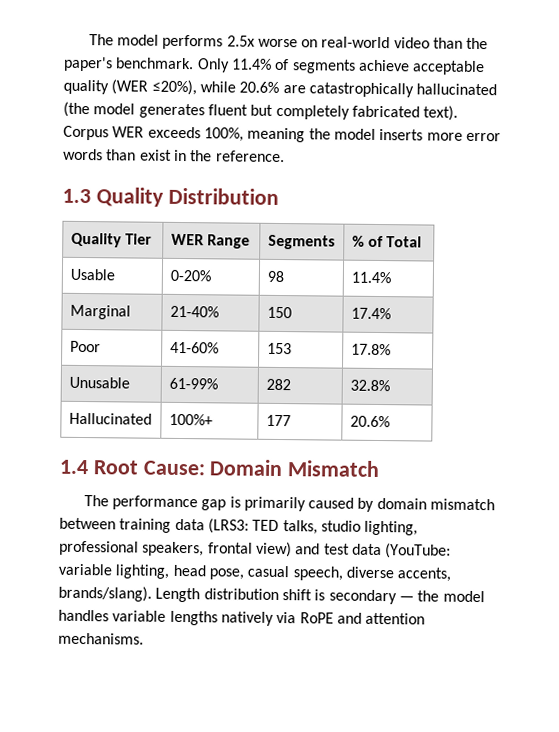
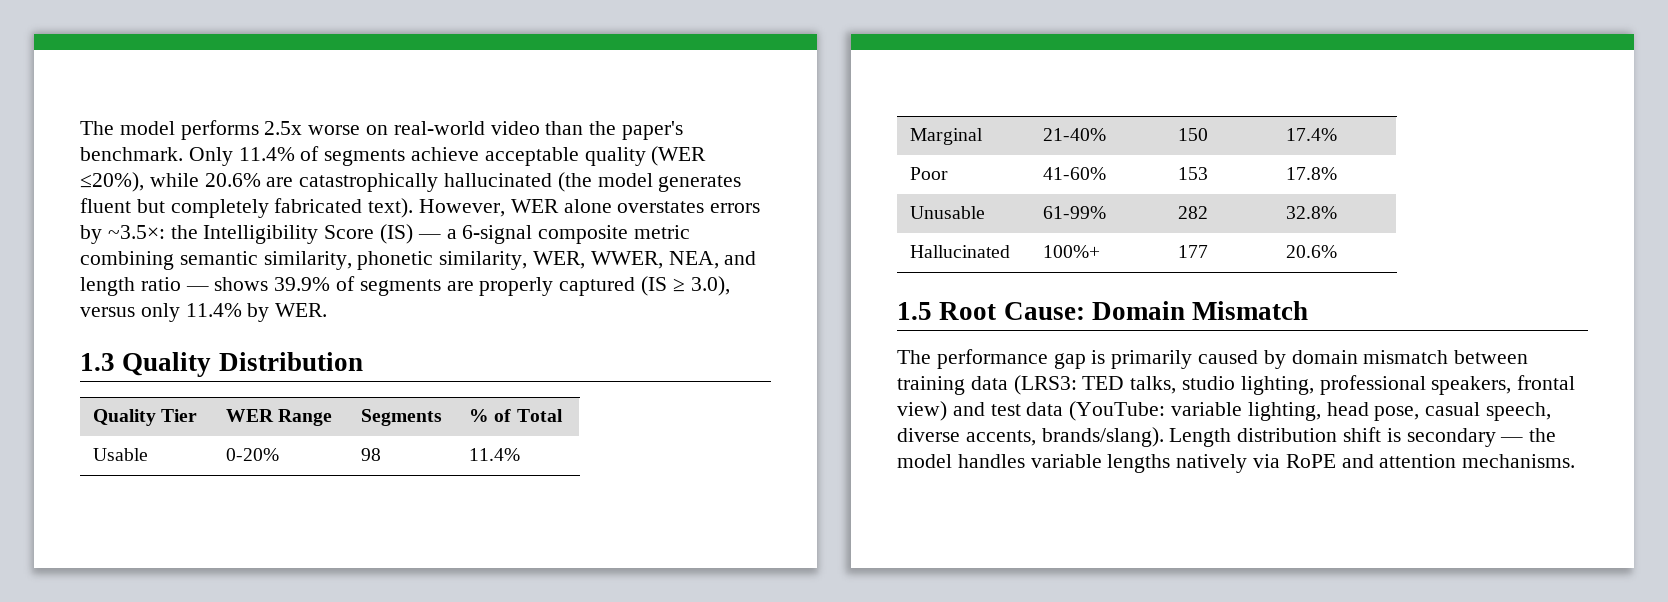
- Corpus WER exceeds 100%, meaning the model inserts more error words than exist in the reference.
+ However, WER alone overstates errors by ~3.5×: the Intelligibility Score (IS) — a 6-signal composite metric combining semantic similarity, phonetic similarity, WER, WWER, NEA, and length ratio — shows 39.9% of segments are properly captured (IS ≥ 3.0), versus only 11.4% by WER.
- 1.4 Root Cause: Domain Mismatch
+ 1.5 Root Cause: Domain Mismatch

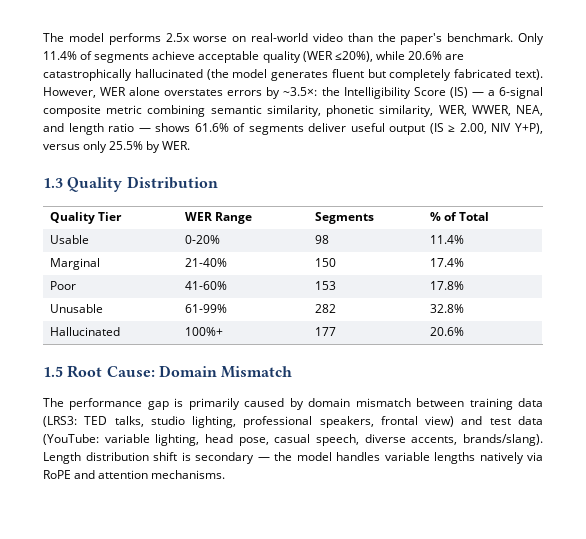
- However, WER alone overstates errors by ~3.5×: the Intelligibility Score (IS) — a 6-signal composite metric combining semantic similarity, phonetic similarity, WER, WWER, NEA, and length ratio — shows 39.9% of segments are properly captured (IS ≥ 3.0), versus only 11.4% by WER.
+ However, WER alone overstates errors by ~3.5×: the Intelligibility Score (IS) — a 6-signal composite metric combining semantic similarity, phonetic similarity, WER, WWER, NEA, and length ratio — shows 61.6% of segments deliver useful output (IS ≥ 2.00, NIV Y+P), versus only 25.5% by WER.

